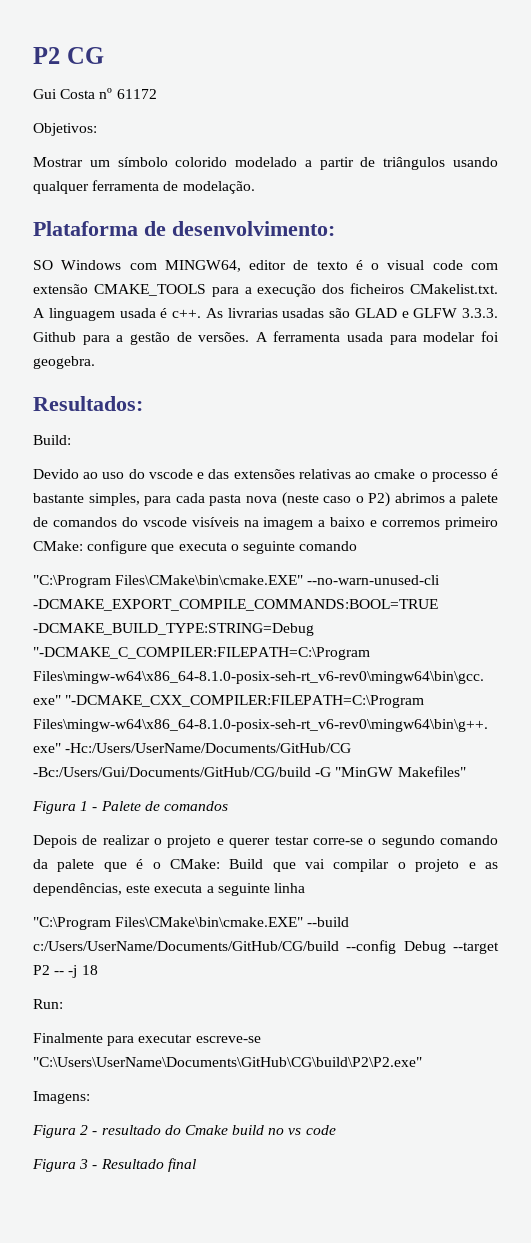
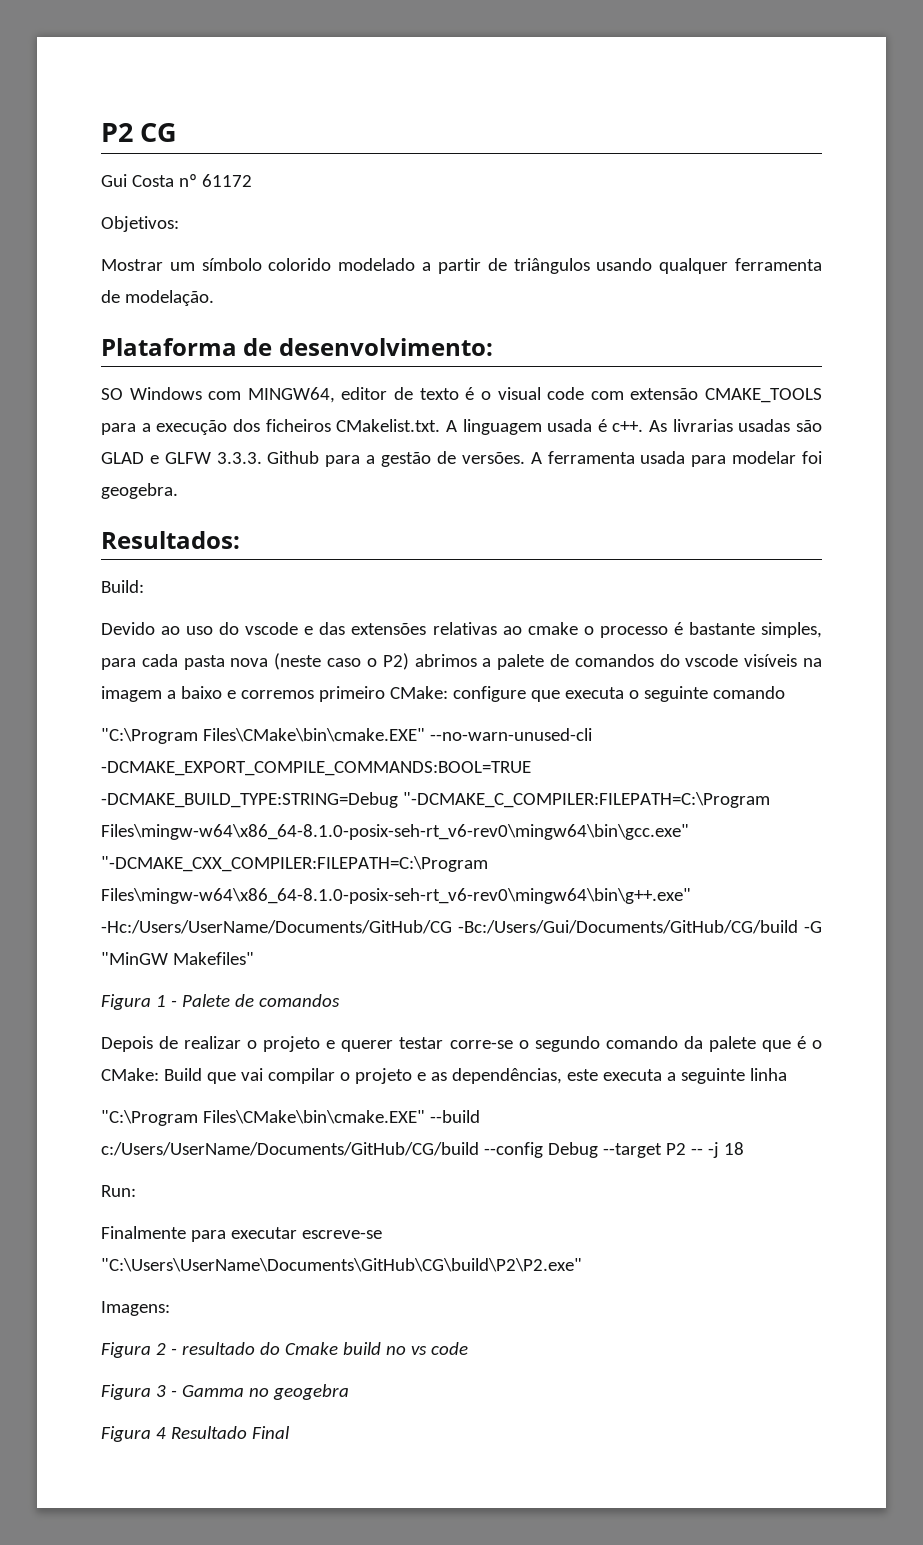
- Figura 3 - Resultado final
+ Figura 3 - Gamma no geogebra
+ Figura 4 Resultado Final

